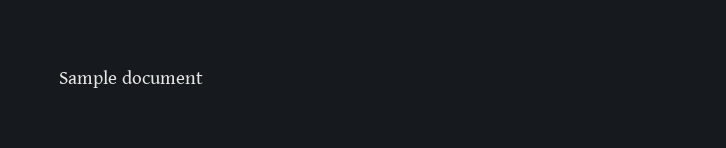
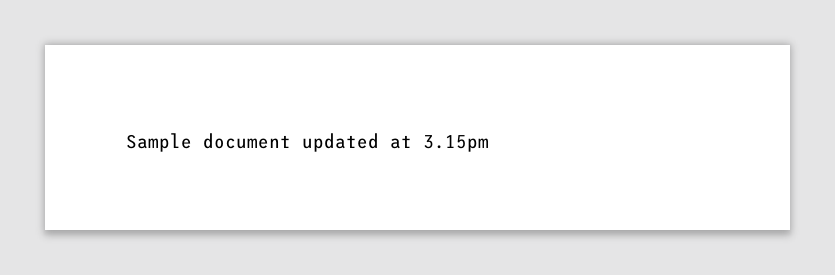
- Sample document
+ Sample document updated at 3.15pm

